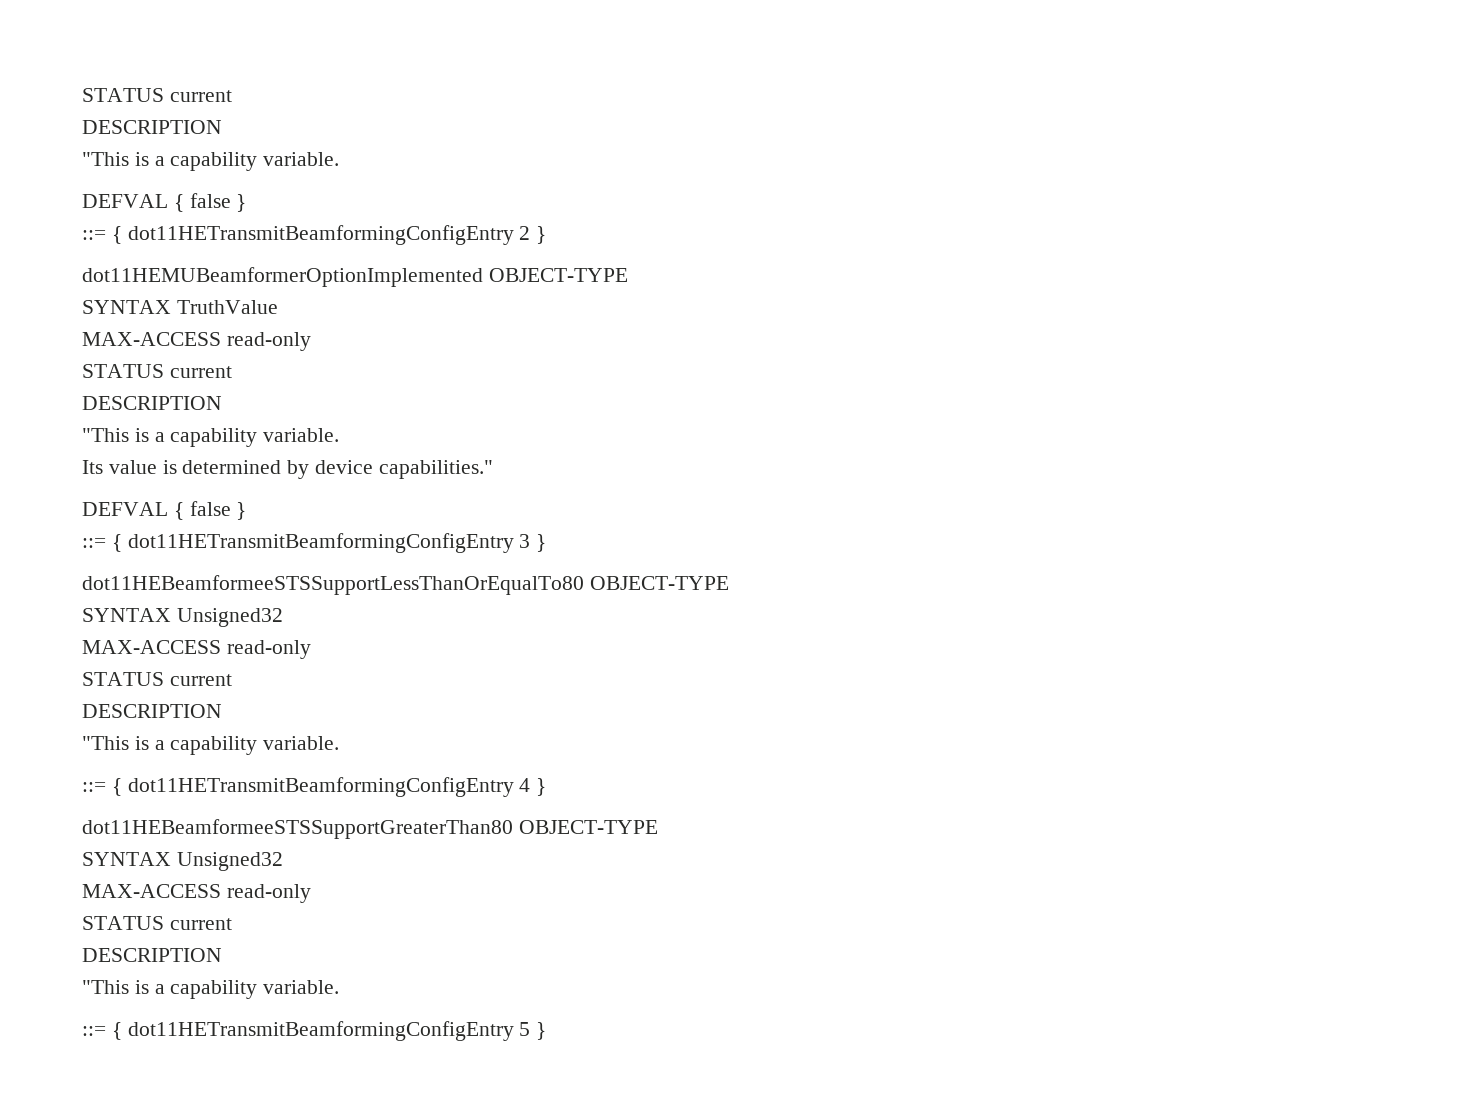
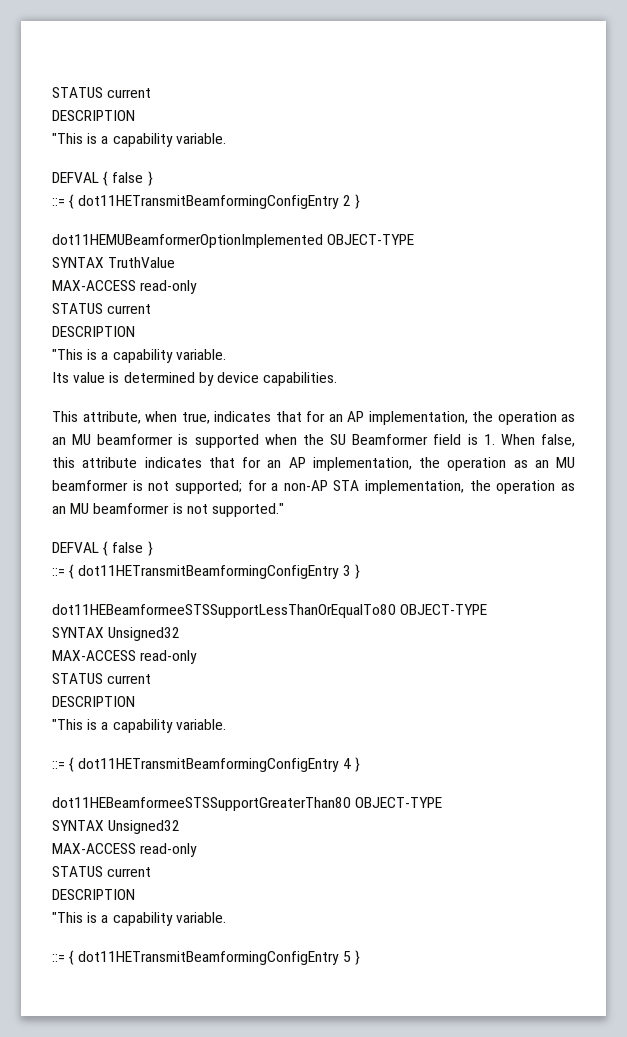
- Its value is determined by device capabilities."
+ Its value is determined by device capabilities.
+ This attribute, when true, indicates that for an AP implementation, the operation as an MU beamformer is supported when the SU Beamformer field is 1. When false, this attribute indicates that for an AP implementation, the operation as an MU beamformer is not supported; for a non-AP STA implementation, the operation as an MU beamformer is not supported."

